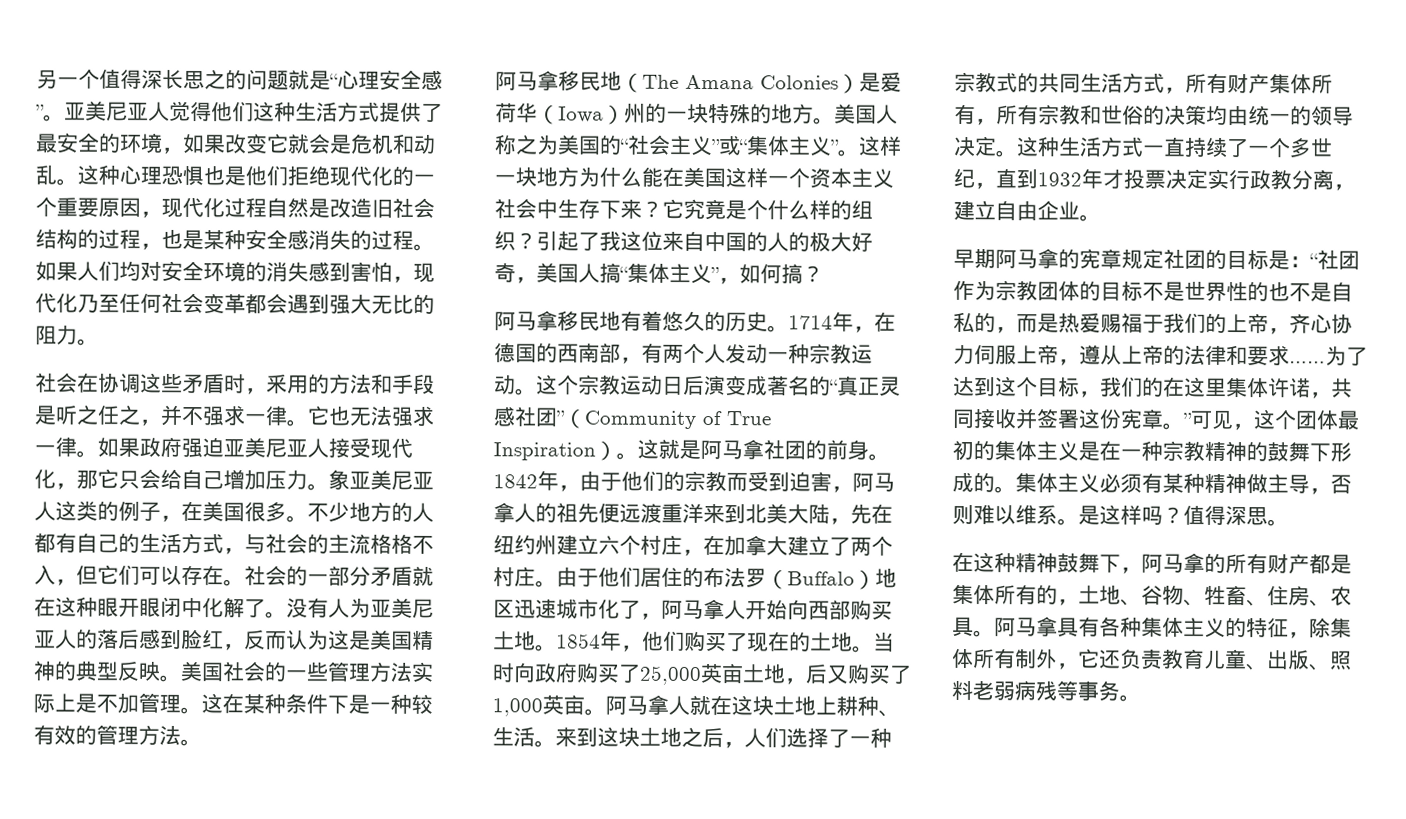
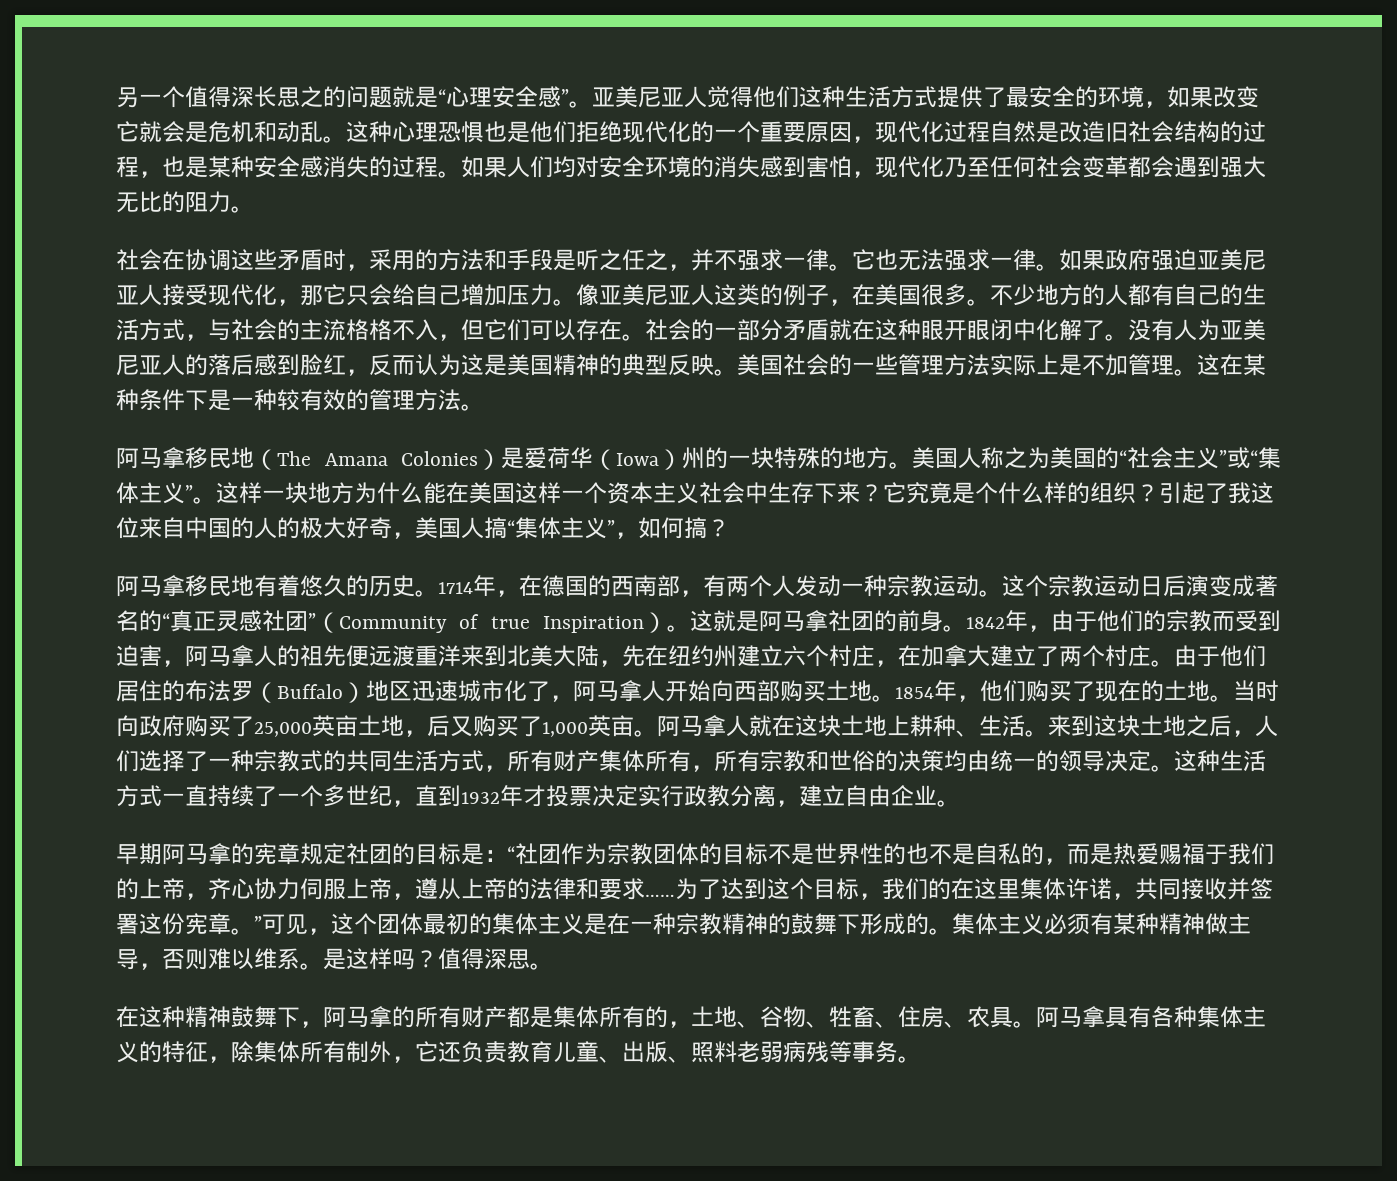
- 社会在协调这些矛盾时，釆用的方法和手段是听之任之，并不强求一律。
+ 社会在协调这些矛盾时，采用的方法和手段是听之任之，并不强求一律。
- 象亚美尼亚人这类的例子，在美国很多。
+ 像亚美尼亚人这类的例子，在美国很多。
- 这个宗教运动日后演变成著名的“真正灵感社团”（Community of True Inspiration）。
+ 这个宗教运动日后演变成著名的“真正灵感社团”（Community of true Inspiration）。

